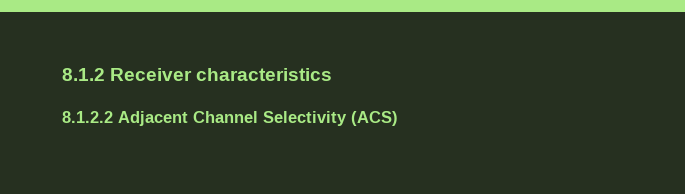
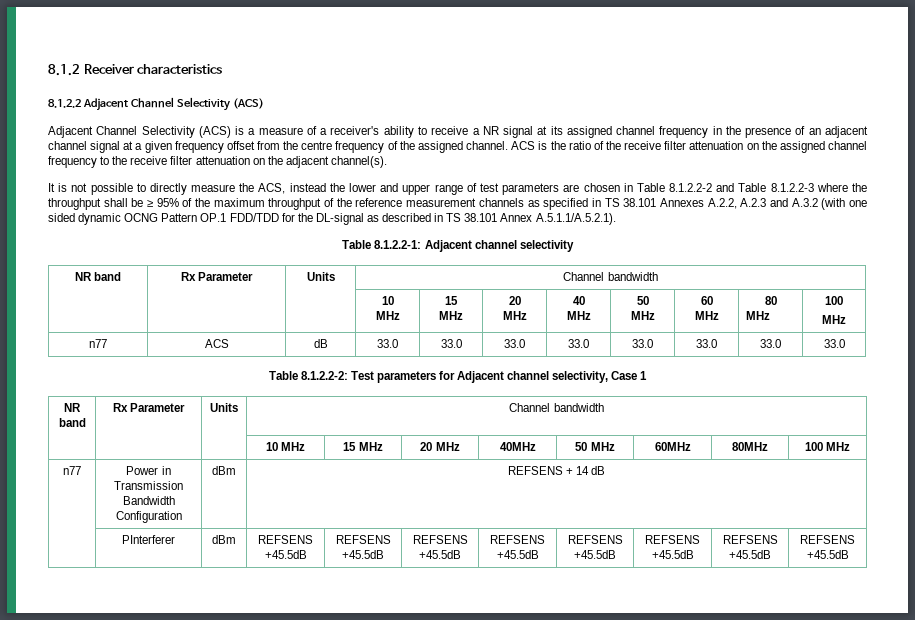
+ Adjacent Channel Selectivity (ACS) is a measure of a receiver's ability to receive a NR signal at its assigned channel frequency in the presence of an adjacent channel signal at a given frequency offset from the centre frequency of the assigned channel. ACS is the ratio of the receive filter attenuation on the assigned channel frequency to the receive filter attenuation on the adjacent channel(s).
+ It is not possible to directly measure the ACS, instead the lower and upper range of test parameters are chosen in Table 8.1.2.2-2 and Table 8.1.2.2-3 where the throughput shall be ≥ 95% of the maximum throughput of the reference measurement channels as specified in TS 38.101 Annexes A.2.2, A.2.3 and A.3.2 (with one sided dynamic OCNG Pattern OP.1 FDD/TDD for the DL-signal as described in TS 38.101 Annex A.5.1.1/A.5.2.1).
+ Table 8.1.2.2-1: Adjacent channel selectivity
+ NR band | Rx Parameter | Units | Channel bandwidth
+ | | | 10
+ MHz | 15
+ MHz | 20
+ MHz | 40
+ MHz | 50
+ MHz | 60
+ MHz | 80
+ MHz | 100
+ MHz
+ n77 | ACS | dB | 33.0 | 33.0 | 33.0 | 33.0 | 33.0 | 33.0 | 33.0 | 33.0
+ Table 8.1.2.2-2: Test parameters for Adjacent channel selectivity, Case 1
+ NR band | Rx Parameter | Units | Channel bandwidth
+ | | | 10 MHz | 15 MHz | 20 MHz | 40MHz | 50 MHz | 60MHz | 80MHz | 100 MHz
+ n77 | Power in Transmission Bandwidth Configuration | dBm | REFSENS + 14 dB
+ | PInterferer | dBm | REFSENS +45.5dB | REFSENS +45.5dB | REFSENS +45.5dB | REFSENS +45.5dB | REFSENS +45.5dB | REFSENS +45.5dB | REFSENS +45.5dB | REFSENS +45.5dB

